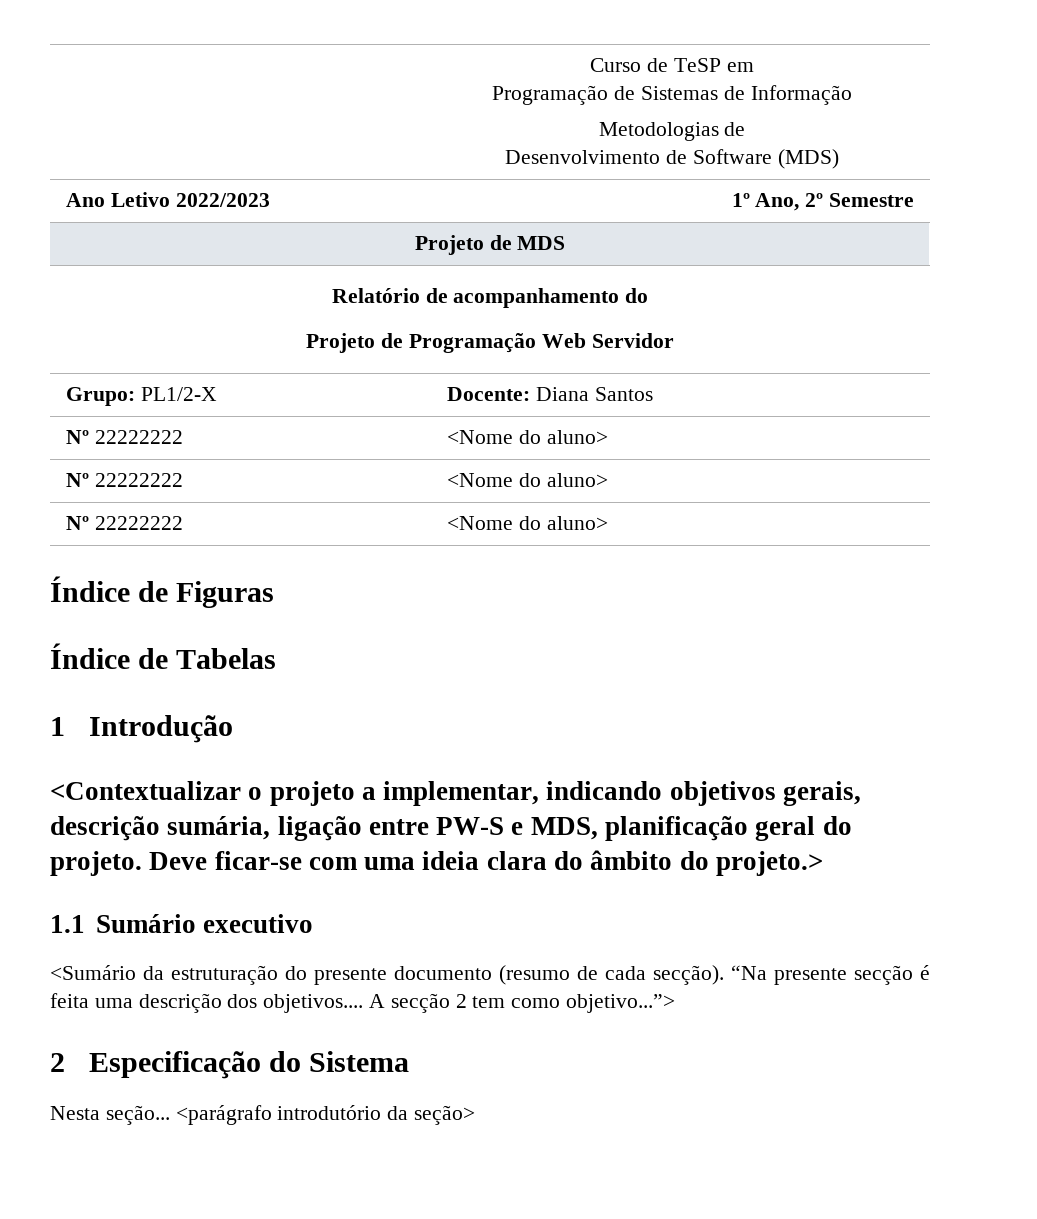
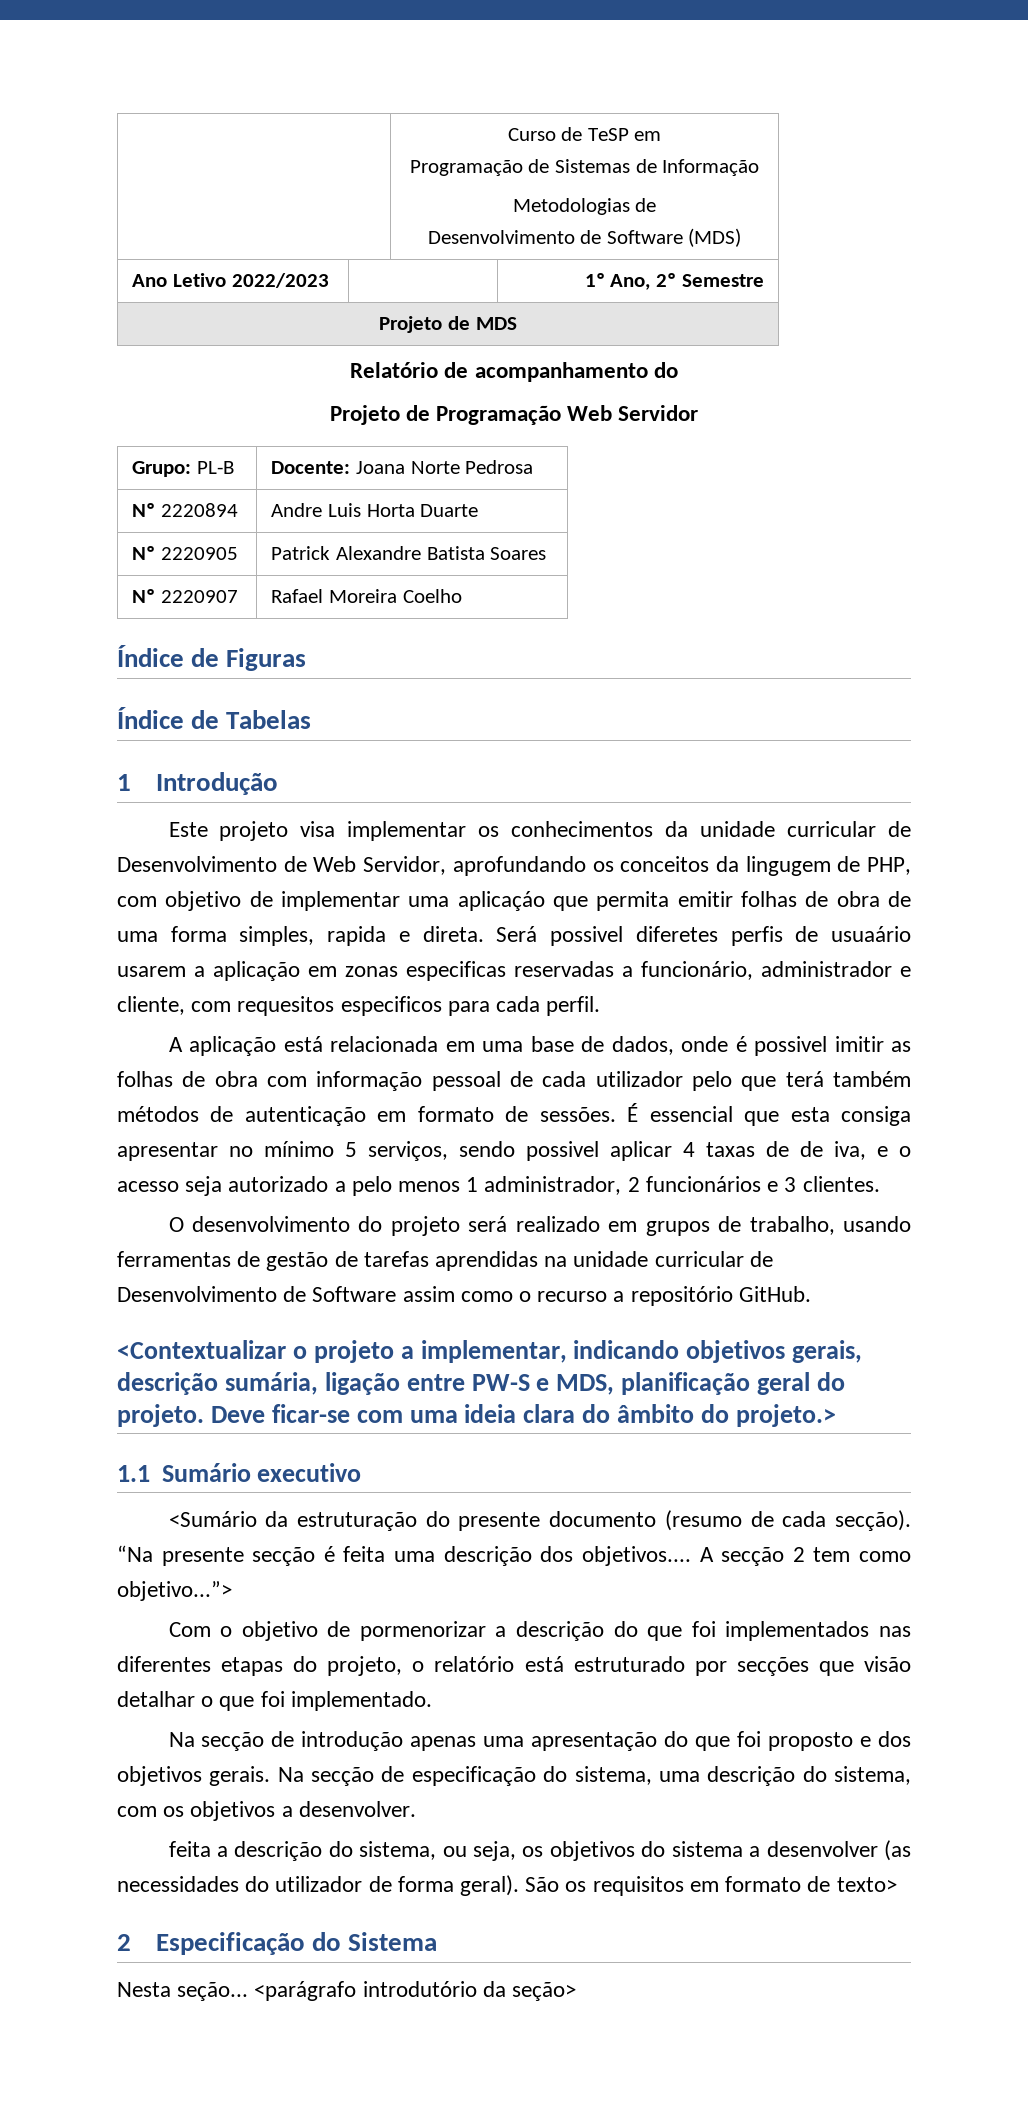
- Grupo: PL1/2-X | Docente: Diana Santos
- Nº 22222222 | <Nome do aluno>
- Nº 22222222 | <Nome do aluno>
- Nº 22222222 | <Nome do aluno>
+ Grupo: PL-B | Docente: Joana Norte Pedrosa
+ Nº 2220894 | Andre Luis Horta Duarte
+ Nº 2220905 | Patrick Alexandre Batista Soares
+ Nº 2220907 | Rafael Moreira Coelho
+ Este projeto visa implementar os conhecimentos da unidade curricular de Desenvolvimento de Web Servidor, aprofundando os conceitos da lingugem de PHP, com objetivo de implementar uma aplicaçáo que permita emitir folhas de obra de uma forma simples, rapida e direta. Será possivel diferetes perfis de usuaário usarem a aplicação em zonas especificas reservadas a funcionário, administrador e cliente, com requesitos especificos para cada perfil.
+ A aplicação está relacionada em uma base de dados, onde é possivel imitir as folhas de obra com informação pessoal de cada utilizador pelo que terá também métodos de autenticação em formato de sessões. É essencial que esta consiga apresentar no mínimo 5 serviços, sendo possivel aplicar 4 taxas de de iva, e o acesso seja autorizado a pelo menos 1 administrador, 2 funcionários e 3 clientes.
+ O desenvolvimento do projeto será realizado em grupos de trabalho, usando ferramentas de gestão de tarefas aprendidas na unidade curricular de Desenvolvimento de Software assim como o recurso a repositório GitHub.
+ Com o objetivo de pormenorizar a descrição do que foi implementados nas diferentes etapas do projeto, o relatório está estruturado por secções que visão detalhar o que foi implementado.
+ Na secção de introdução apenas uma apresentação do que foi proposto e dos objetivos gerais. Na secção de especificação do sistema, uma descrição do sistema, com os objetivos a desenvolver.
+ feita a descrição do sistema, ou seja, os objetivos do sistema a desenvolver (as necessidades do utilizador de forma geral). São os requisitos em formato de texto>

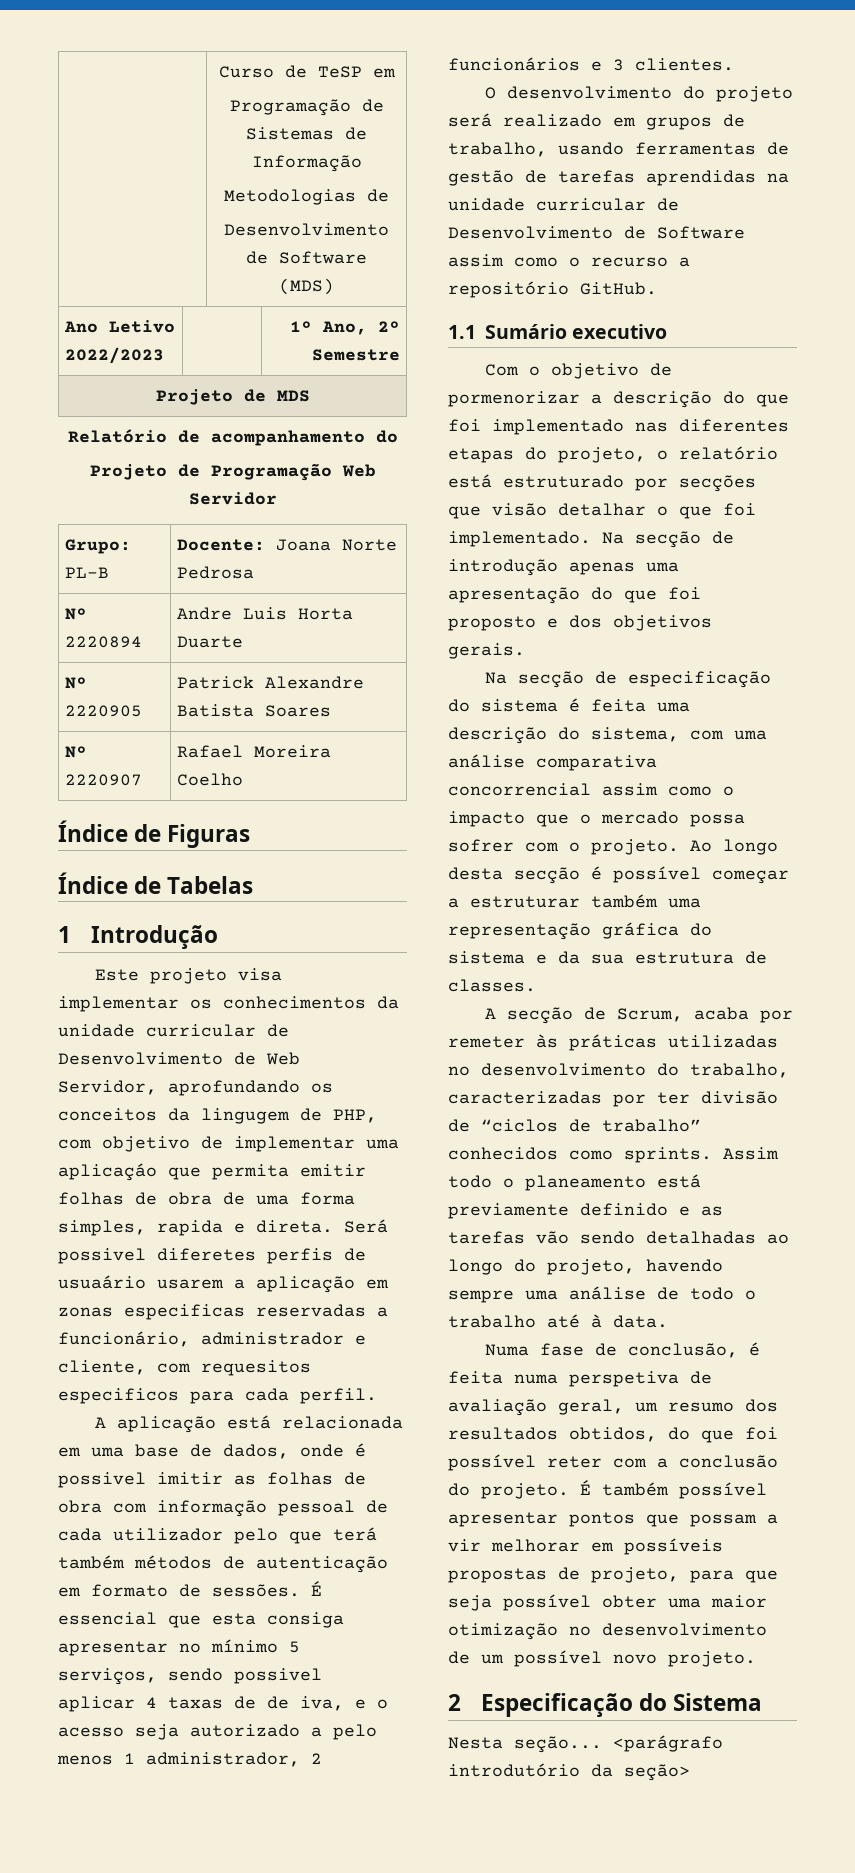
- <Contextualizar o projeto a implementar, indicando objetivos gerais, descrição sumária, ligação entre PW-S e MDS, planificação geral do projeto. Deve ficar-se com uma ideia clara do âmbito do projeto.>
  1.1 Sumário executivo
- <Sumário da estruturação do presente documento (resumo de cada secção). “Na presente secção é feita uma descrição dos objetivos.... A secção 2 tem como objetivo...”>
- Com o objetivo de pormenorizar a descrição do que foi implementados nas diferentes etapas do projeto, o relatório está estruturado por secções que visão detalhar o que foi implementado.
- Na secção de introdução apenas uma apresentação do que foi proposto e dos objetivos gerais. Na secção de especificação do sistema, uma descrição do sistema, com os objetivos a desenvolver.
- feita a descrição do sistema, ou seja, os objetivos do sistema a desenvolver (as necessidades do utilizador de forma geral). São os requisitos em formato de texto>
+ Com o objetivo de pormenorizar a descrição do que foi implementado nas diferentes etapas do projeto, o relatório está estruturado por secções que visão detalhar o que foi implementado. Na secção de introdução apenas uma apresentação do que foi proposto e dos objetivos gerais.
+ Na secção de especificação do sistema é feita uma descrição do sistema, com uma análise comparativa concorrencial assim como o impacto que o mercado possa sofrer com o projeto. Ao longo desta secção é possível começar a estruturar também uma representação gráfica do sistema e da sua estrutura de classes.
+ A secção de Scrum, acaba por remeter às práticas utilizadas no desenvolvimento do trabalho, caracterizadas por ter divisão de “ciclos de trabalho” conhecidos como sprints. Assim todo o planeamento está previamente definido e as tarefas vão sendo detalhadas ao longo do projeto, havendo sempre uma análise de todo o trabalho até à data.
+ Numa fase de conclusão, é feita numa perspetiva de avaliação geral, um resumo dos resultados obtidos, do que foi possível reter com a conclusão do projeto. É também possível apresentar pontos que possam a vir melhorar em possíveis propostas de projeto, para que seja possível obter uma maior otimização no desenvolvimento de um possível novo projeto.

